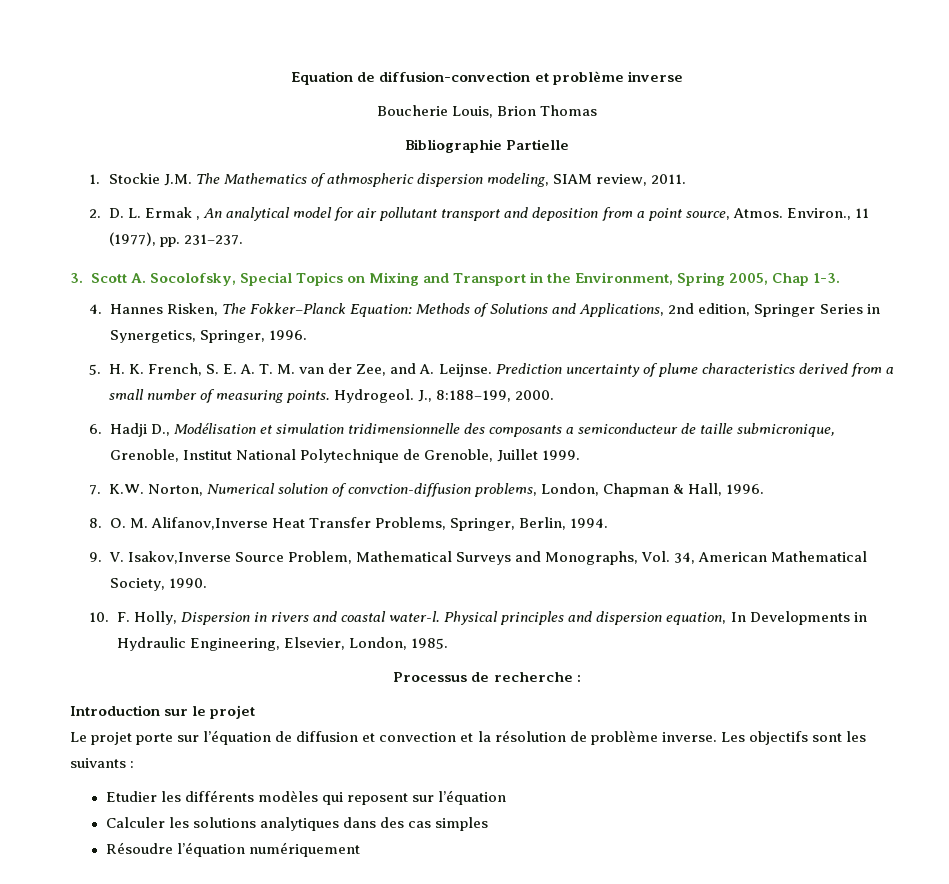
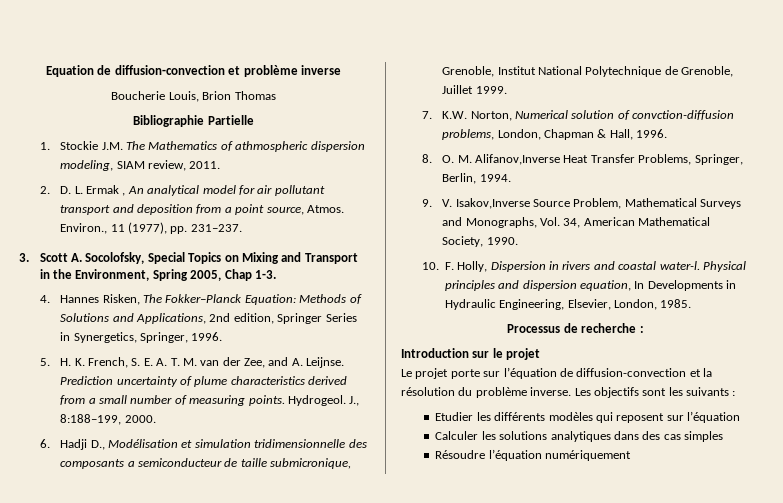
- Le projet porte sur l’équation de diffusion et convection et la résolution de problème inverse.
+ Le projet porte sur l’équation de diffusion-convection et la résolution du problème inverse.

